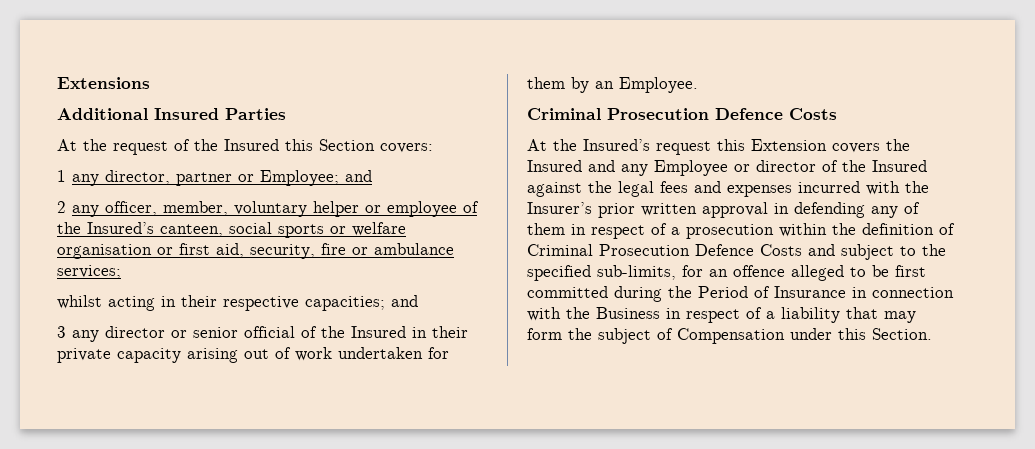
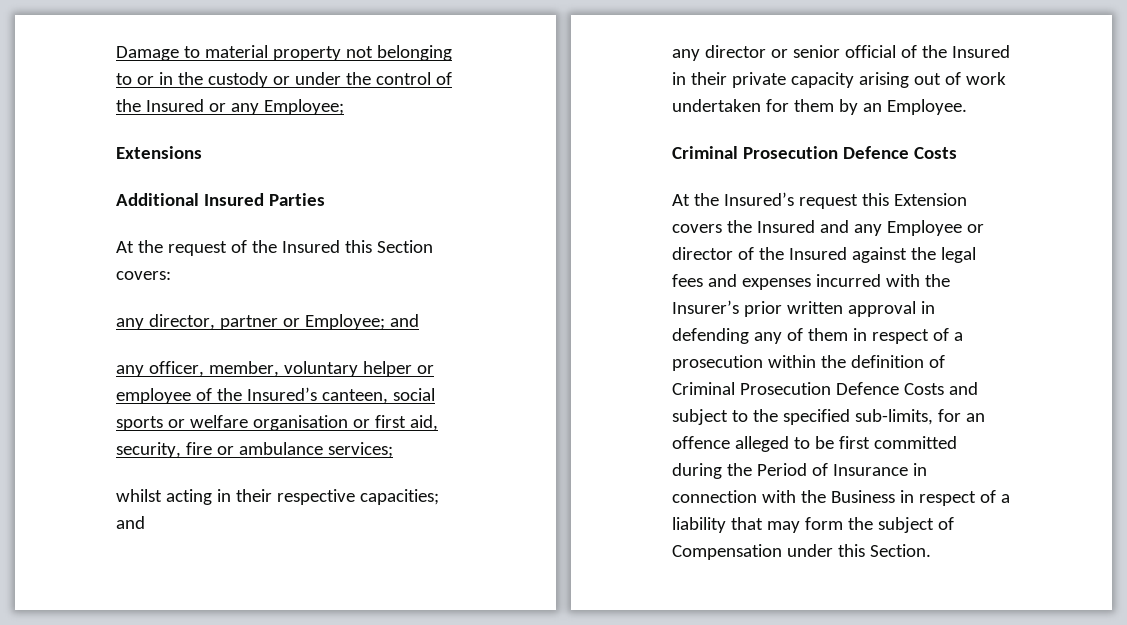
+ Damage to material property not belonging to or in the custody or under the control of the Insured or any Employee;
- 1 any director, partner or Employee; and
+ any director, partner or Employee; and
- 2 any officer, member, voluntary helper or employee of the Insured’s canteen, social sports or welfare organisation or first aid, security, fire or ambulance services;
+ any officer, member, voluntary helper or employee of the Insured’s canteen, social sports or welfare organisation or first aid, security, fire or ambulance services;
- 3 any director or senior official of the Insured in their private capacity arising out of work undertaken for them by an Employee.
+ any director or senior official of the Insured in their private capacity arising out of work undertaken for them by an Employee.

